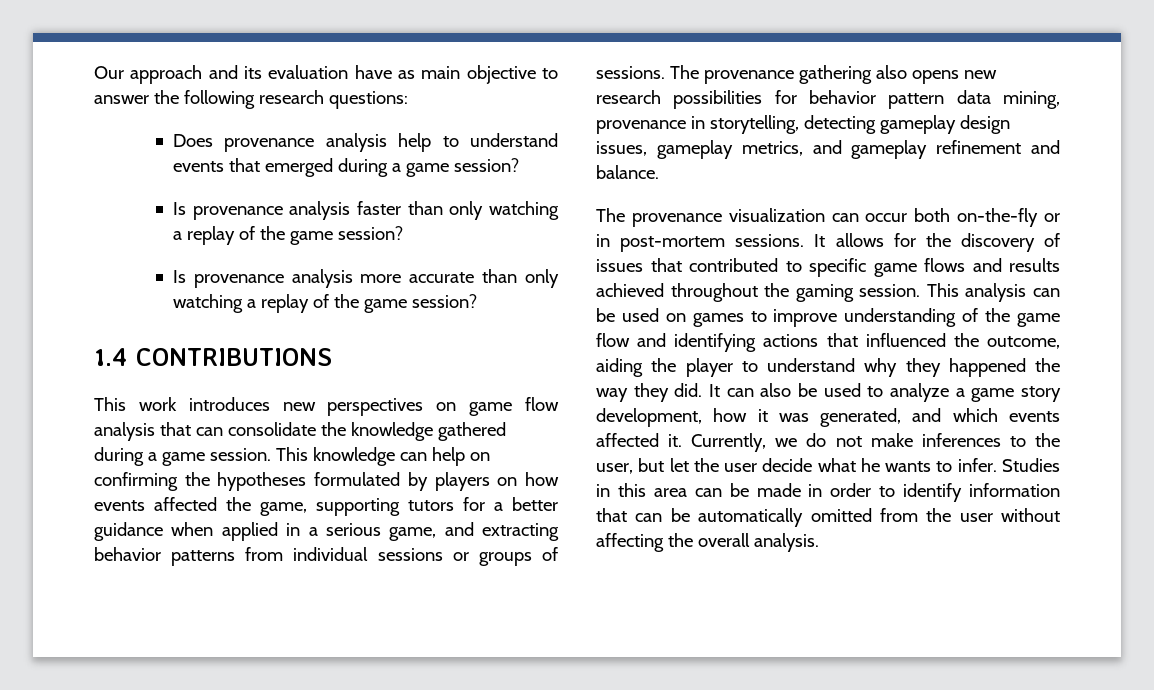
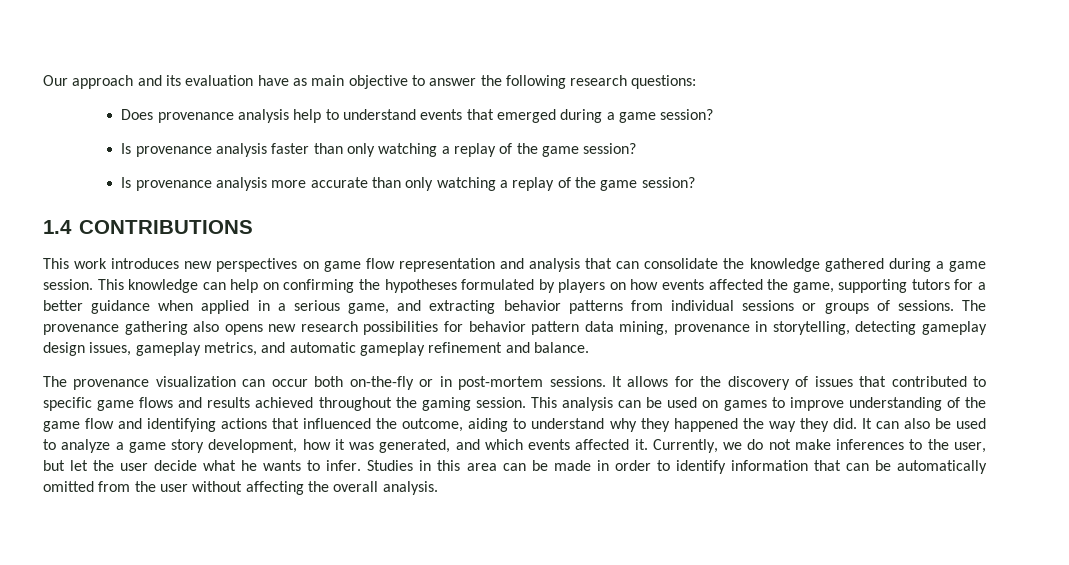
- This work introduces new perspectives on game flow analysis that can consolidate the knowledge gathered during a game session.
+ This work introduces new perspectives on game flow representation and analysis that can consolidate the knowledge gathered during a game session.
- The provenance gathering also opens new research possibilities for behavior pattern data mining, provenance in storytelling, detecting gameplay design issues, gameplay metrics, and gameplay refinement and balance.
+ The provenance gathering also opens new research possibilities for behavior pattern data mining, provenance in storytelling, detecting gameplay design issues, gameplay metrics, and automatic gameplay refinement and balance.
- This analysis can be used on games to improve understanding of the game flow and identifying actions that influenced the outcome, aiding the player to understand why they happened the way they did.
+ This analysis can be used on games to improve understanding of the game flow and identifying actions that influenced the outcome, aiding to understand why they happened the way they did.

